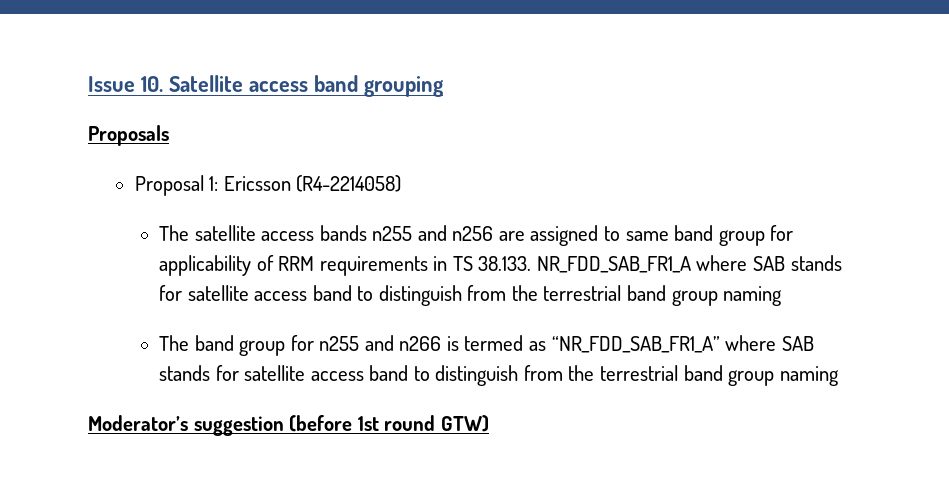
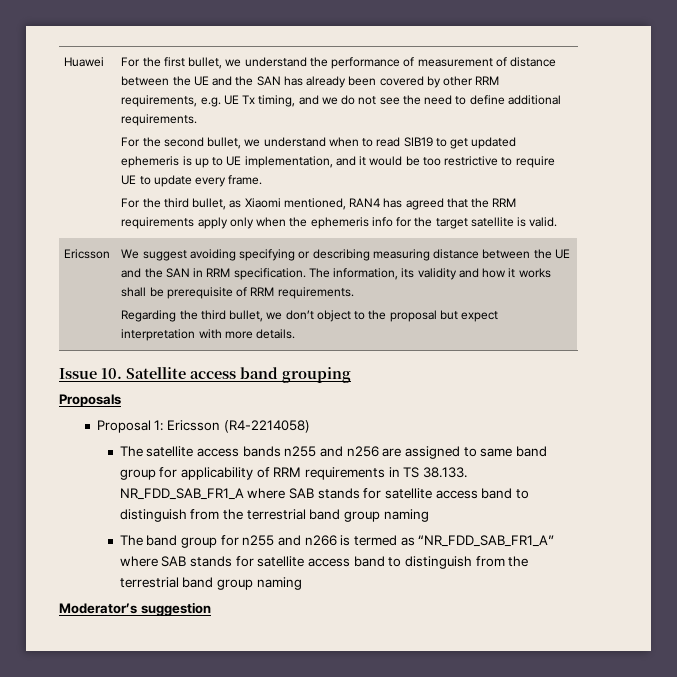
+ Huawei | For the first bullet, we understand the performance of measurement of distance between the UE and the SAN has already been covered by other RRM requirements, e.g. UE Tx timing, and we do not see the need to define additional requirements.
+ For the second bullet, we understand when to read SIB19 to get updated ephemeris is up to UE implementation, and it would be too restrictive to require UE to update every frame.
+ For the third bullet, as Xiaomi mentioned, RAN4 has agreed that the RRM requirements apply only when the ephemeris info for the target satellite is valid.
+ Ericsson | We suggest avoiding specifying or describing measuring distance between the UE and the SAN in RRM specification. The information, its validity and how it works shall be prerequisite of RRM requirements.
+ Regarding the third bullet, we don’t object to the proposal but expect interpretation with more details.
- Moderator’s suggestion (before 1st round GTW)
+ Moderator’s suggestion

